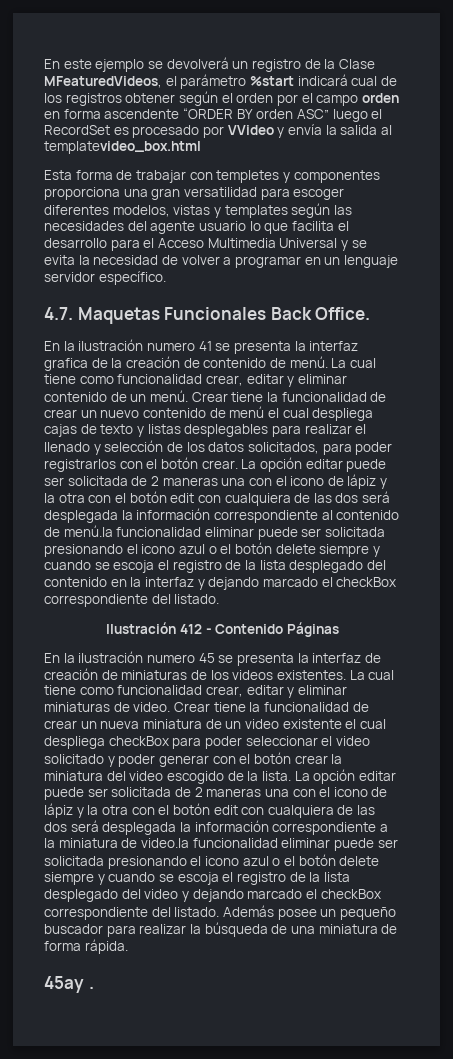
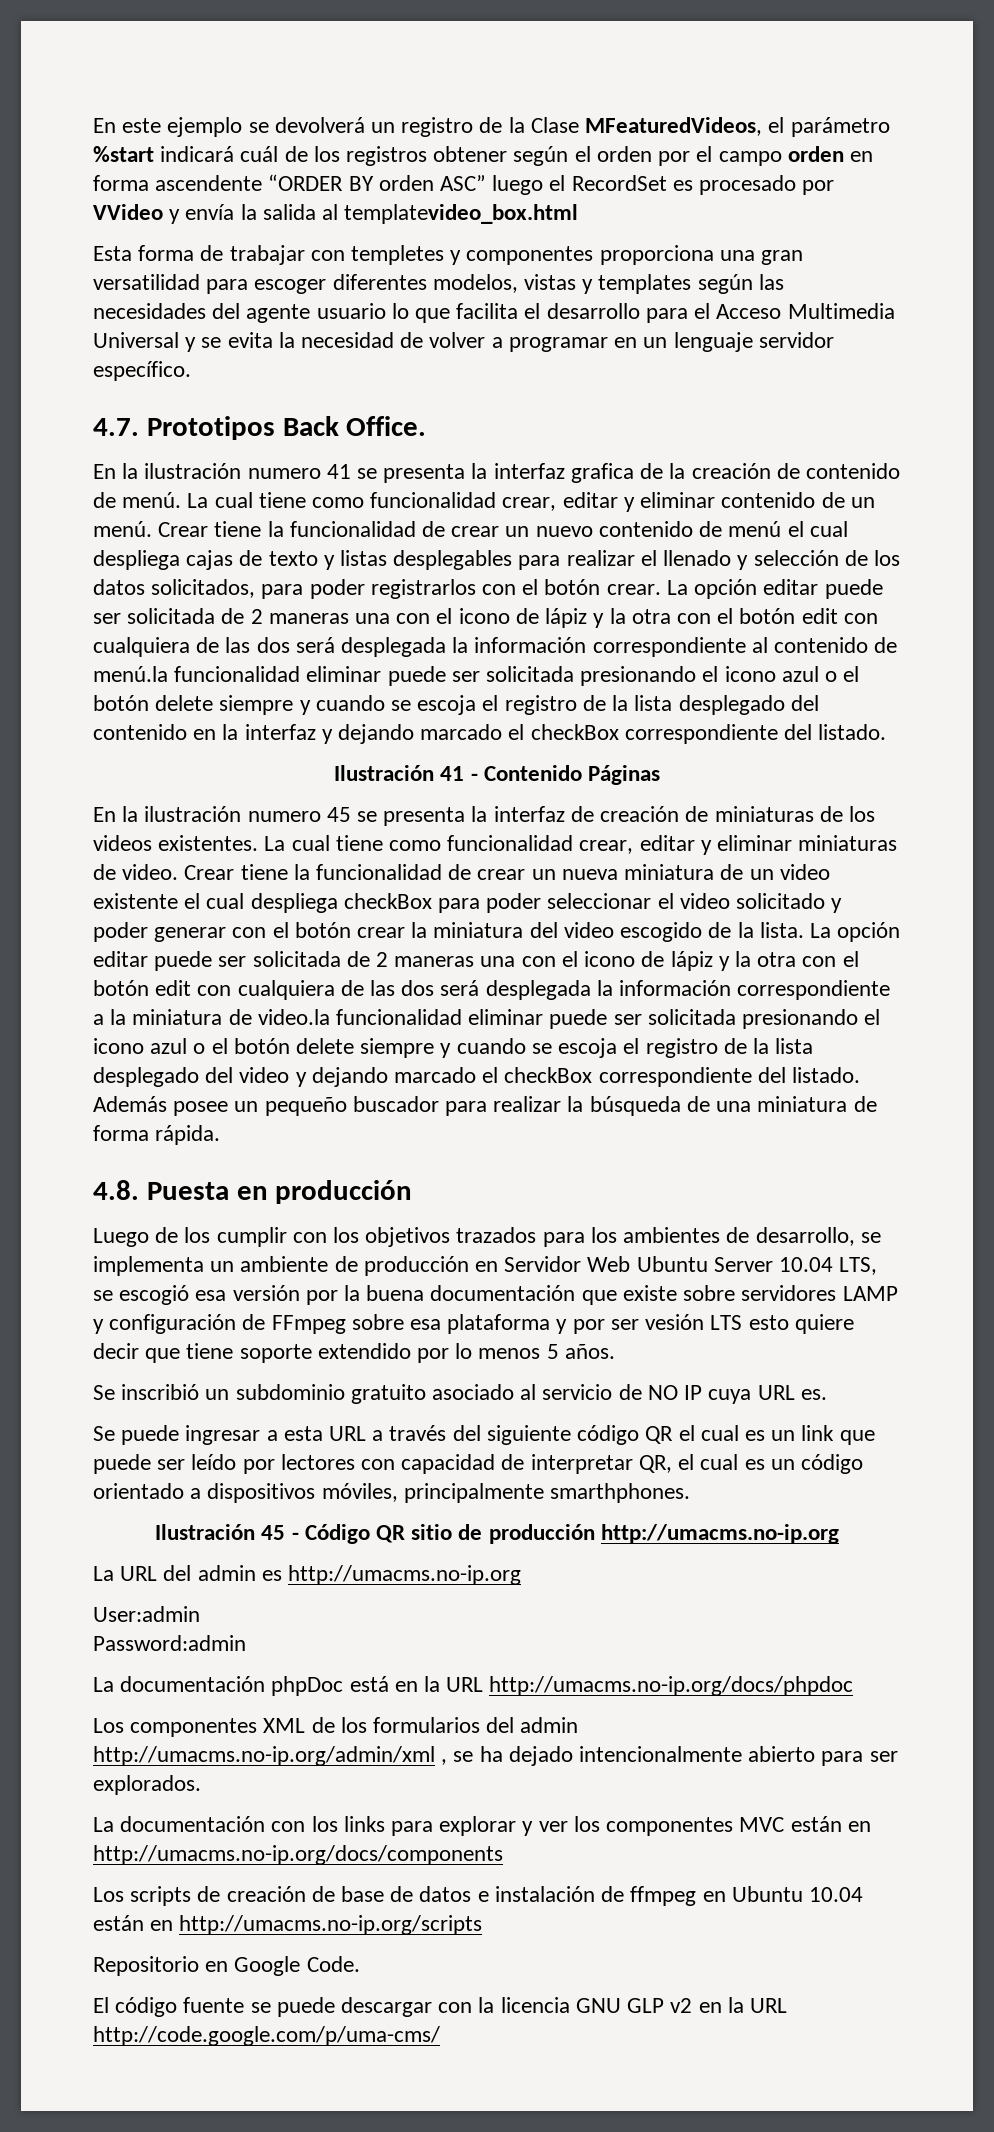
- En este ejemplo se devolverá un registro de la Clase MFeaturedVideos, el parámetro %start indicará cual de los registros obtener según el orden por el campo orden en forma ascendente “ORDER BY orden ASC” luego el RecordSet es procesado por VVideo y envía la salida al templatevideo_box.html
+ En este ejemplo se devolverá un registro de la Clase MFeaturedVideos, el parámetro %start indicará cuál de los registros obtener según el orden por el campo orden en forma ascendente “ORDER BY orden ASC” luego el RecordSet es procesado por VVideo y envía la salida al templatevideo_box.html
- 4.7. Maquetas Funcionales Back Office.
+ 4.7. Prototipos Back Office.
- Ilustración 412 - Contenido Páginas
+ Ilustración 41 - Contenido Páginas
- 45ay .
+ 4.8. Puesta en producción
+ Luego de los cumplir con los objetivos trazados para los ambientes de desarrollo, se implementa un ambiente de producción en Servidor Web Ubuntu Server 10.04 LTS, se escogió esa versión por la buena documentación que existe sobre servidores LAMP y configuración de FFmpeg sobre esa plataforma y por ser vesión LTS esto quiere decir que tiene soporte extendido por lo menos 5 años.
+ Se inscribió un subdominio gratuito asociado al servicio de NO IP cuya URL es.
+ Se puede ingresar a esta URL a través del siguiente código QR el cual es un link que puede ser leído por lectores con capacidad de interpretar QR, el cual es un código orientado a dispositivos móviles, principalmente smarthphones.
+ Ilustración 45 - Código QR sitio de producción http://umacms.no-ip.org
+ La URL del admin es http://umacms.no-ip.org
+ User:admin
+ Password:admin
+ La documentación phpDoc está en la URL http://umacms.no-ip.org/docs/phpdoc
+ Los componentes XML de los formularios del admin http://umacms.no-ip.org/admin/xml , se ha dejado intencionalmente abierto para ser explorados.
+ La documentación con los links para explorar y ver los componentes MVC están en http://umacms.no-ip.org/docs/components
+ Los scripts de creación de base de datos e instalación de ffmpeg en Ubuntu 10.04 están en http://umacms.no-ip.org/scripts
+ Repositorio en Google Code.
+ El código fuente se puede descargar con la licencia GNU GLP v2 en la URL http://code.google.com/p/uma-cms/

